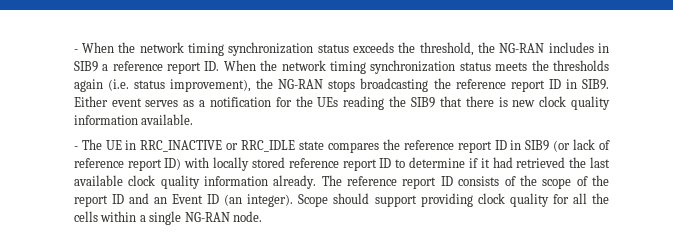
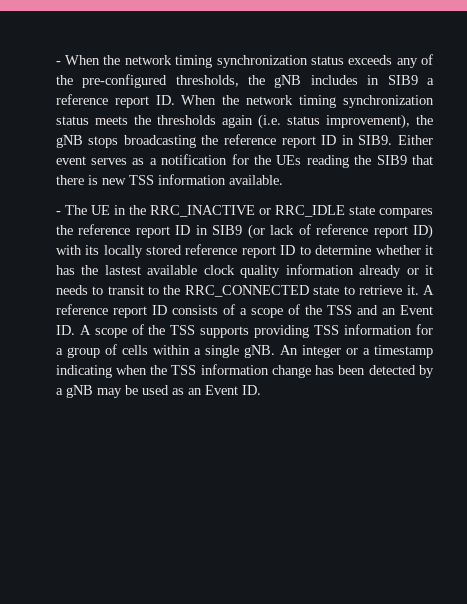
- - When the network timing synchronization status exceeds the threshold, the NG-RAN includes in SIB9 a reference report ID. When the network timing synchronization status meets the thresholds again (i.e. status improvement), the NG-RAN stops broadcasting the reference report ID in SIB9.
+ - When the network timing synchronization status exceeds any of the pre-configured thresholds, the gNB includes in SIB9 a reference report ID. When the network timing synchronization status meets the thresholds again (i.e. status improvement), the gNB stops broadcasting the reference report ID in SIB9.
- Either event serves as a notification for the UEs reading the SIB9 that there is new clock quality information available.
+ Either event serves as a notification for the UEs reading the SIB9 that there is new TSS information available.
- - The UE in RRC_INACTIVE or RRC_IDLE state compares the reference report ID in SIB9 (or lack of reference report ID) with locally stored reference report ID to determine if it had retrieved the last available clock quality information already. The reference report ID consists of the scope of the report ID and an Event ID (an integer). Scope should support providing clock quality for all the cells within a single NG-RAN node.
+ - The UE in the RRC_INACTIVE or RRC_IDLE state compares the reference report ID in SIB9 (or lack of reference report ID) with its locally stored reference report ID to determine whether it has the lastest available clock quality information already or it needs to transit to the RRC_CONNECTED state to retrieve it. A reference report ID consists of a scope of the TSS and an Event ID. A scope of the TSS supports providing TSS information for a group of cells within a single gNB. An integer or a timestamp indicating when the TSS information change has been detected by a gNB may be used as an Event ID.

